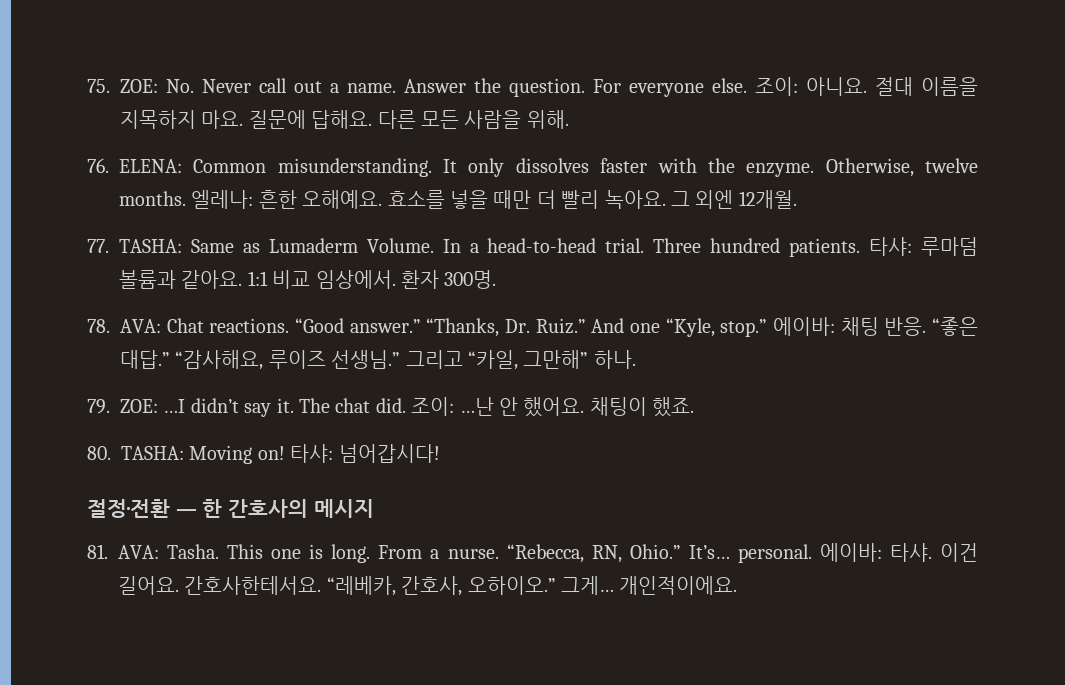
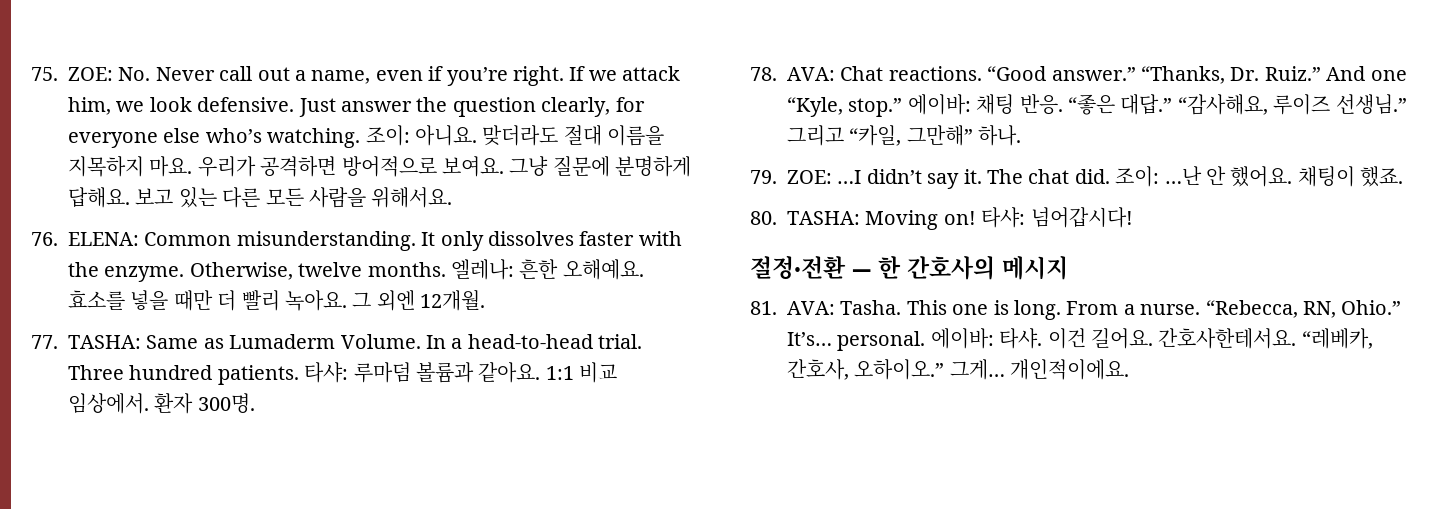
- 75. ZOE: No. Never call out a name. Answer the question. For everyone else.
+ 75. ZOE: No. Never call out a name, even if you’re right. If we attack him, we look defensive. Just answer the question clearly, for everyone else who’s watching.
- 절대 이름을 지목하지 마요.
+ 맞더라도 절대 이름을 지목하지 마요.
- 질문에 답해요. 다른 모든 사람을 위해.
+ 우리가 공격하면 방어적으로 보여요. 그냥 질문에 분명하게 답해요. 보고 있는 다른 모든 사람을 위해서요.

